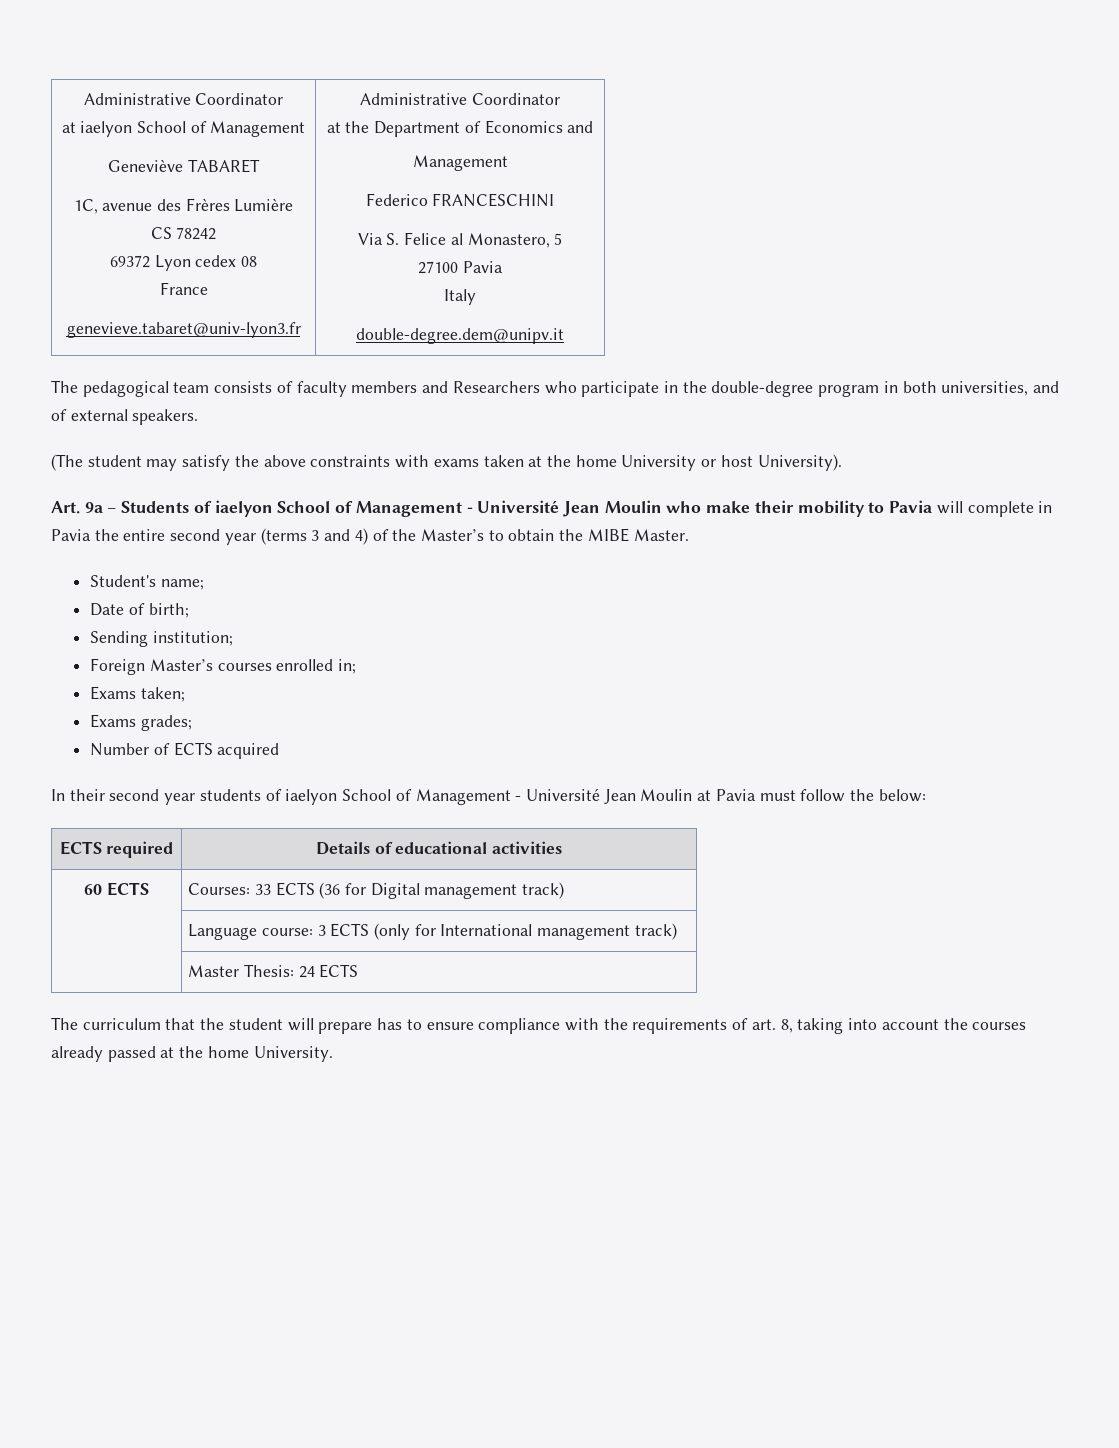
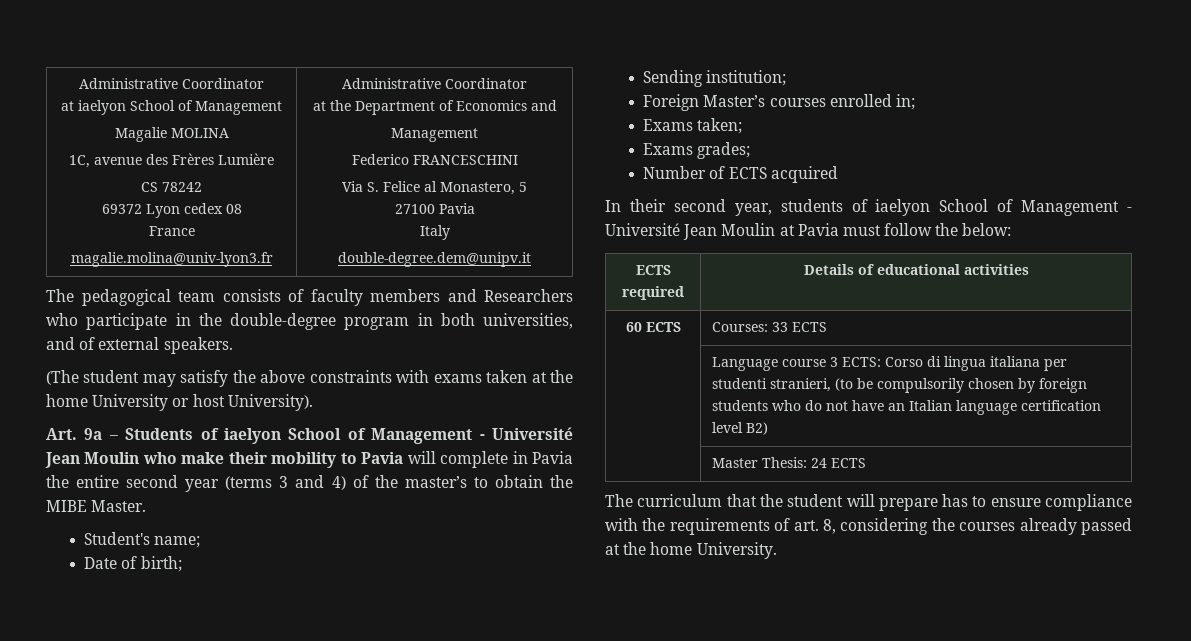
- Geneviève TABARET
+ Magalie MOLINA
- genevieve.tabaret@univ-lyon3.fr
+ magalie.molina@univ-lyon3.fr
- Art. 9a – Students of iaelyon School of Management - Université Jean Moulin who make their mobility to Pavia will complete in Pavia the entire second year (terms 3 and 4) of the Master’s to obtain the MIBE Master.
+ Art. 9a – Students of iaelyon School of Management - Université Jean Moulin who make their mobility to Pavia will complete in Pavia the entire second year (terms 3 and 4) of the master’s to obtain the MIBE Master.
- In their second year students of iaelyon School of Management - Université Jean Moulin at Pavia must follow the below:
+ In their second year, students of iaelyon School of Management - Université Jean Moulin at Pavia must follow the below:
- 60 ECTS | Courses: 33 ECTS (36 for Digital management track)
- | Language course: 3 ECTS (only for International management track)
+ 60 ECTS | Courses: 33 ECTS
+ | Language course 3 ECTS: Corso di lingua italiana per studenti stranieri, (to be compulsorily chosen by foreign students who do not have an Italian language certification level B2)
- The curriculum that the student will prepare has to ensure compliance with the requirements of art. 8, taking into account the courses already passed at the home University.
+ The curriculum that the student will prepare has to ensure compliance with the requirements of art. 8, considering the courses already passed at the home University.

